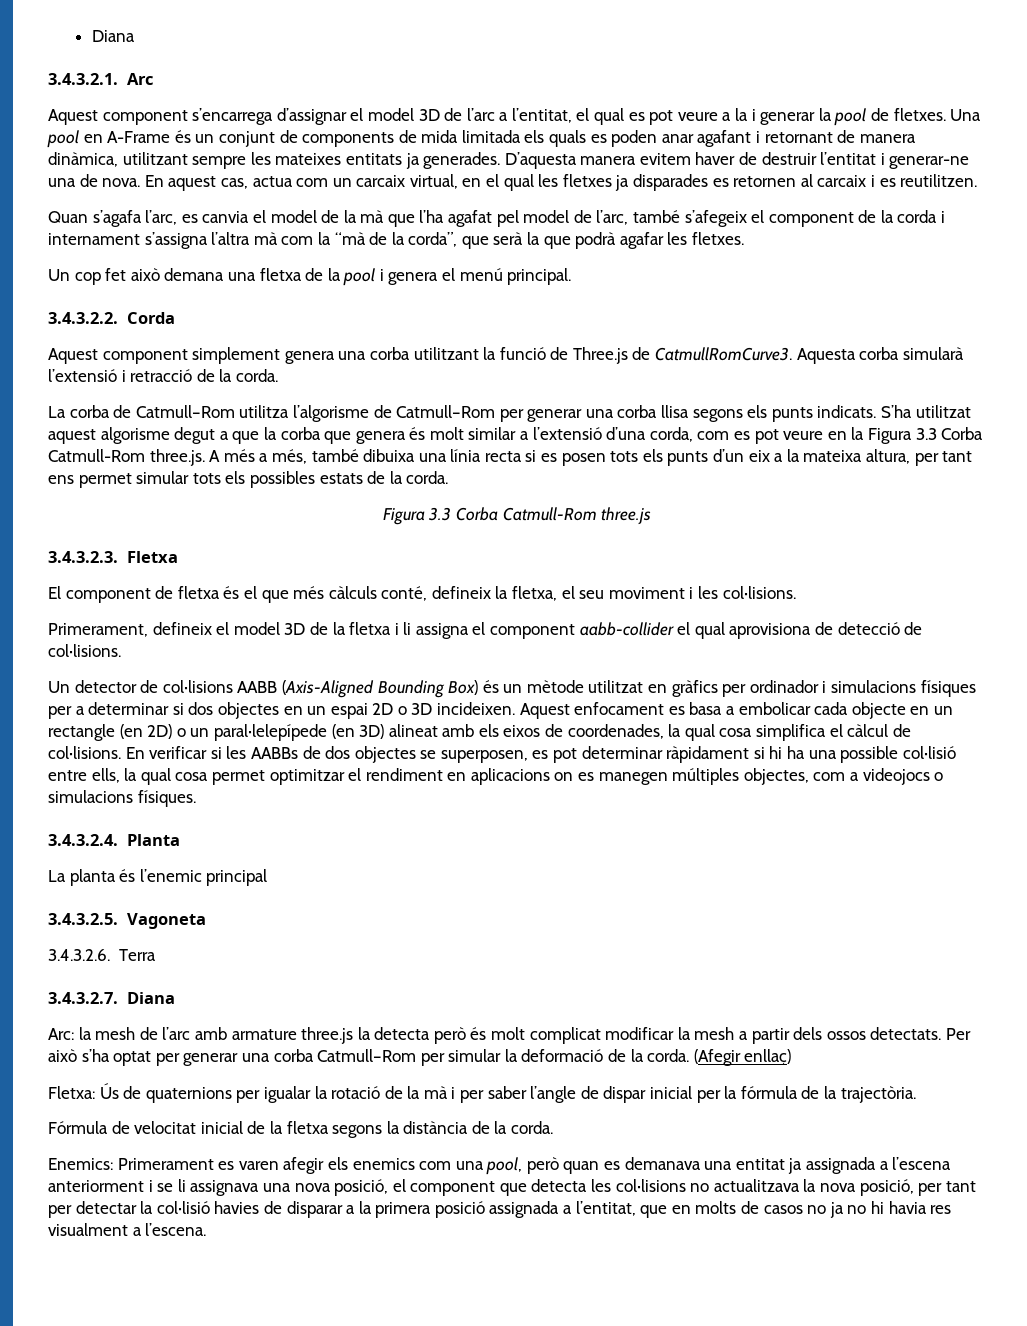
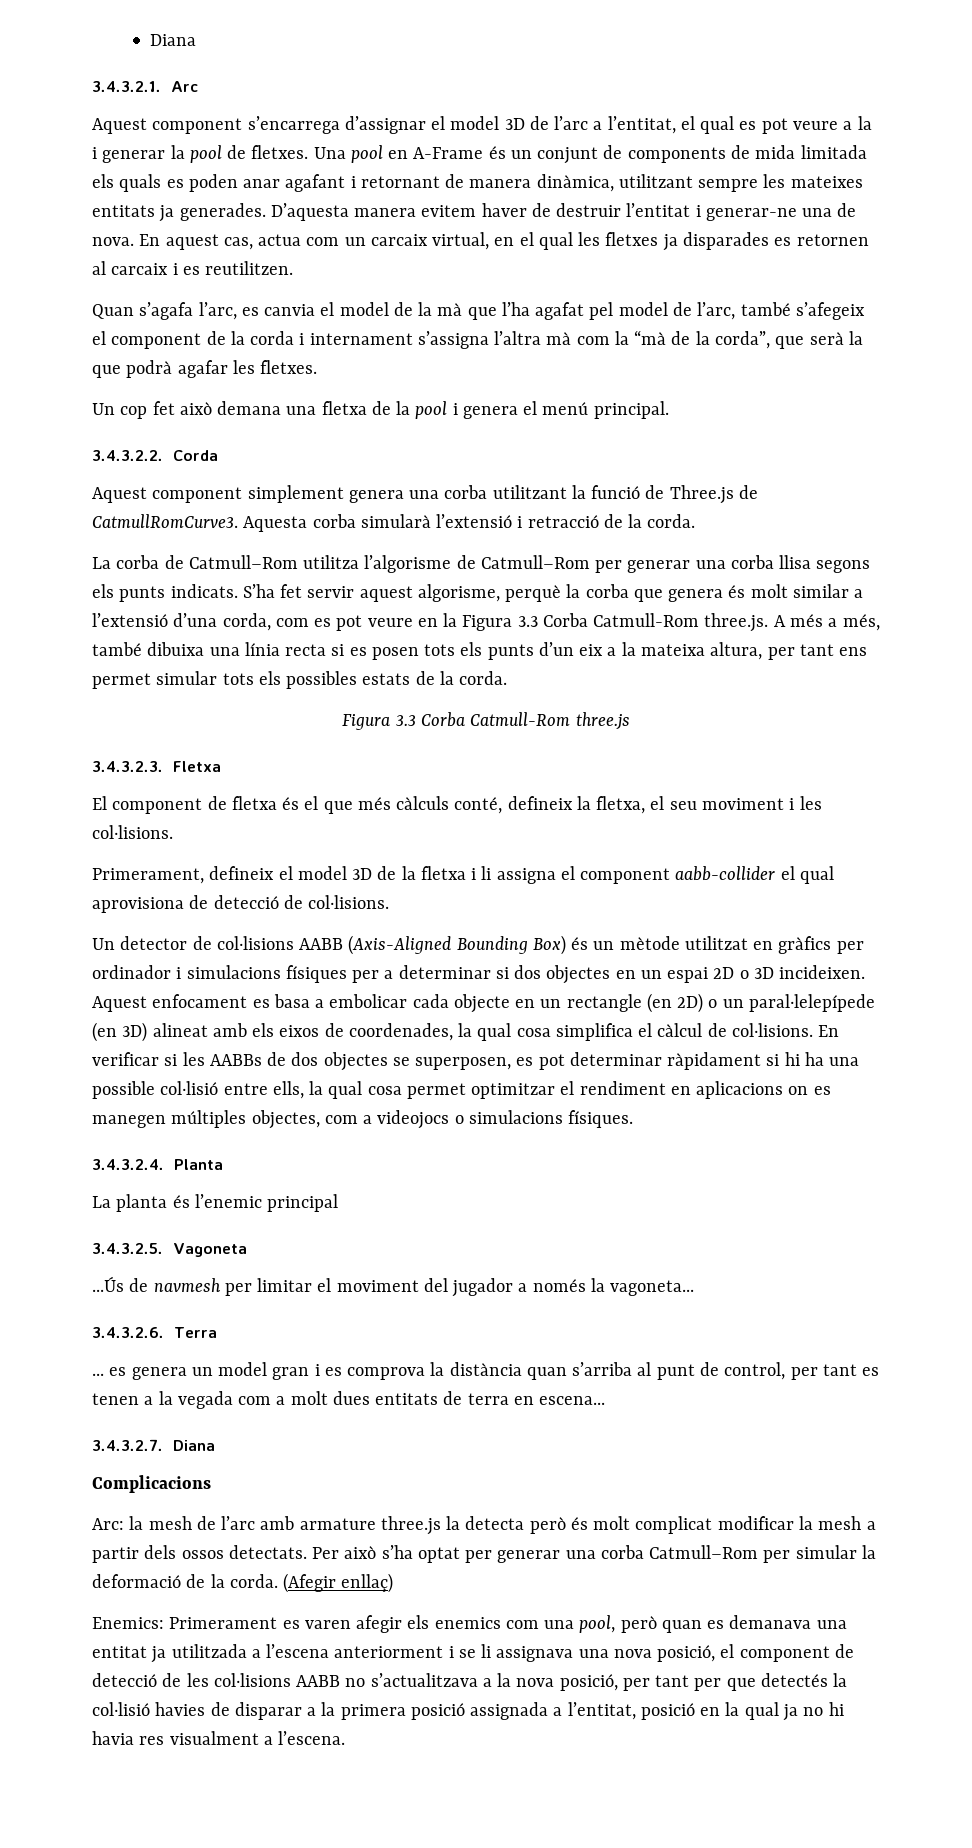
- S’ha utilitzat aquest algorisme degut a que la corba que genera és molt similar a l’extensió d’una corda, com es pot veure en la Figura 3.3 Corba Catmull-Rom three.js. A més a més, també dibuixa una línia recta si es posen tots els punts d’un eix a la mateixa altura, per tant ens permet simular tots els possibles estats de la corda.
+ S’ha fet servir aquest algorisme, perquè la corba que genera és molt similar a l’extensió d’una corda, com es pot veure en la Figura 3.3 Corba Catmull-Rom three.js. A més a més, també dibuixa una línia recta si es posen tots els punts d’un eix a la mateixa altura, per tant ens permet simular tots els possibles estats de la corda.
+ ...Ús de navmesh per limitar el moviment del jugador a només la vagoneta...
  3.4.3.2.6. Terra
+ ... es genera un model gran i es comprova la distància quan s’arriba al punt de control, per tant es tenen a la vegada com a molt dues entitats de terra en escena...
+ Complicacions
- Fletxa: Ús de quaternions per igualar la rotació de la mà i per saber l’angle de dispar inicial per la fórmula de la trajectòria.
- Fórmula de velocitat inicial de la fletxa segons la distància de la corda.
- Enemics: Primerament es varen afegir els enemics com una pool, però quan es demanava una entitat ja assignada a l’escena anteriorment i se li assignava una nova posició, el component que detecta les col·lisions no actualitzava la nova posició, per tant per detectar la col·lisió havies de disparar a la primera posició assignada a l’entitat, que en molts de casos no ja no hi havia res visualment a l’escena.
+ Enemics: Primerament es varen afegir els enemics com una pool, però quan es demanava una entitat ja utilitzada a l’escena anteriorment i se li assignava una nova posició, el component de detecció de les col·lisions AABB no s’actualitzava a la nova posició, per tant per que detectés la col·lisió havies de disparar a la primera posició assignada a l’entitat, posició en la qual ja no hi havia res visualment a l’escena.

